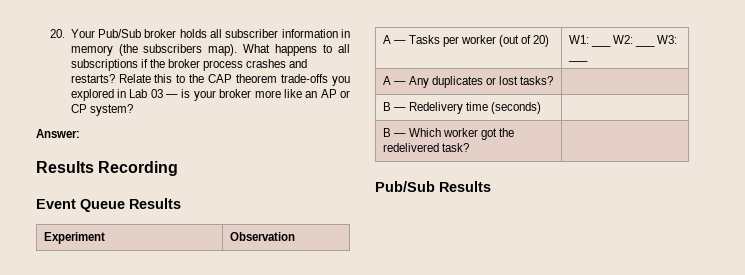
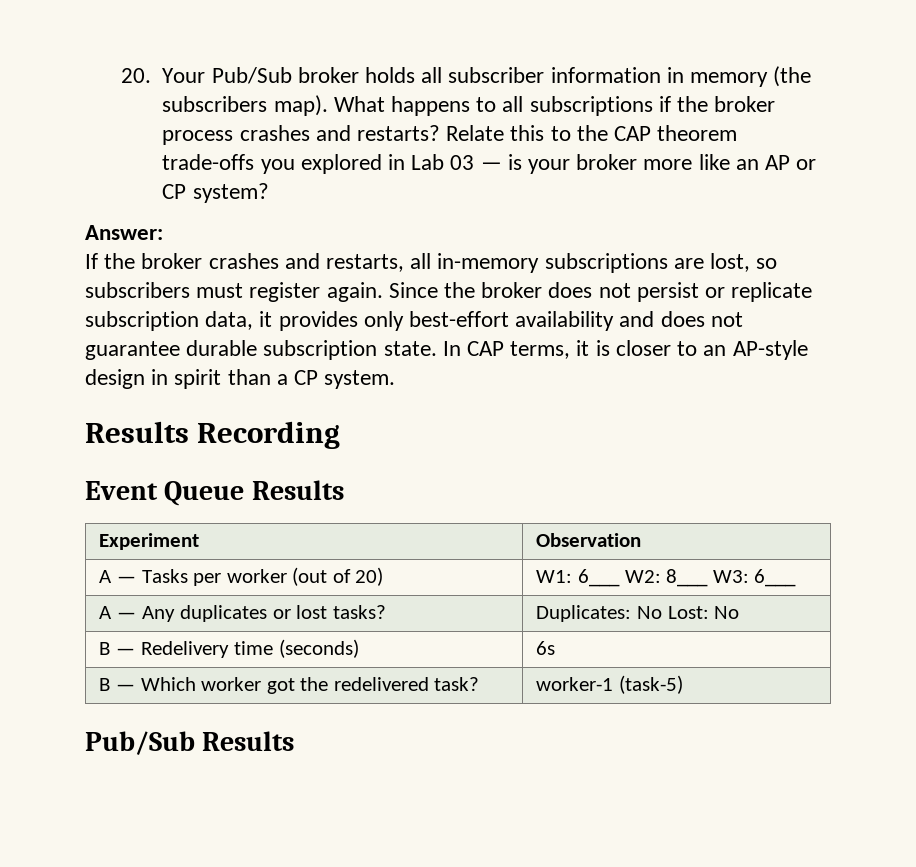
+ If the broker crashes and restarts, all in-memory subscriptions are lost, so subscribers must register again. Since the broker does not persist or replicate subscription data, it provides only best-effort availability and does not guarantee durable subscription state. In CAP terms, it is closer to an AP-style design in spirit than a CP system.
- A — Tasks per worker (out of 20) | W1: ___ W2: ___ W3: ___
+ A — Tasks per worker (out of 20) | W1: 6___ W2: 8___ W3: 6___
- A — Any duplicates or lost tasks? |
+ A — Any duplicates or lost tasks? | Duplicates: No Lost: No
- B — Redelivery time (seconds) |
+ B — Redelivery time (seconds) | 6s
- B — Which worker got the redelivered task? |
+ B — Which worker got the redelivered task? | worker-1 (task-5)

